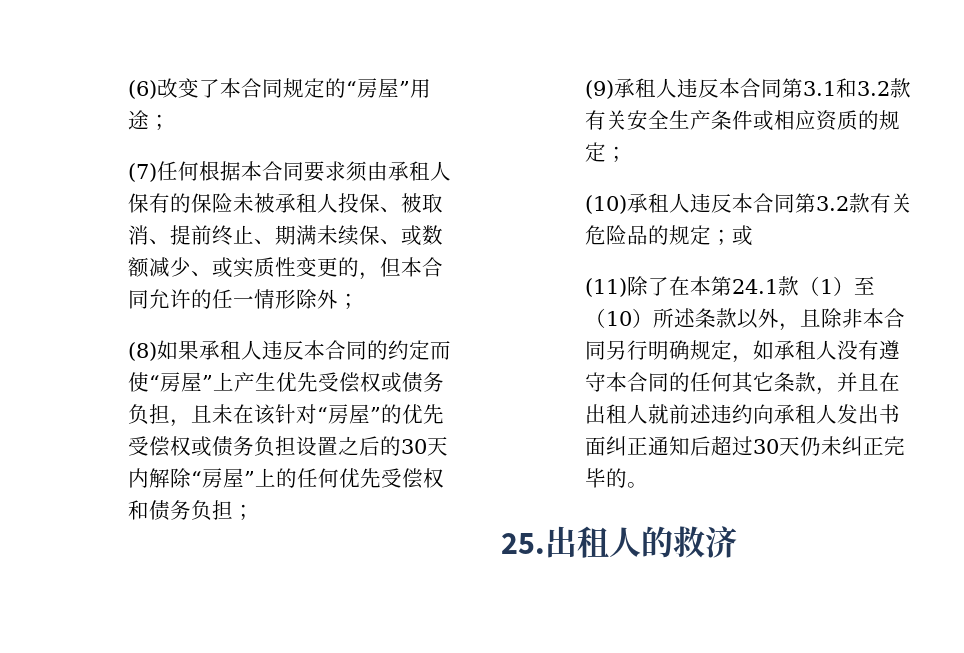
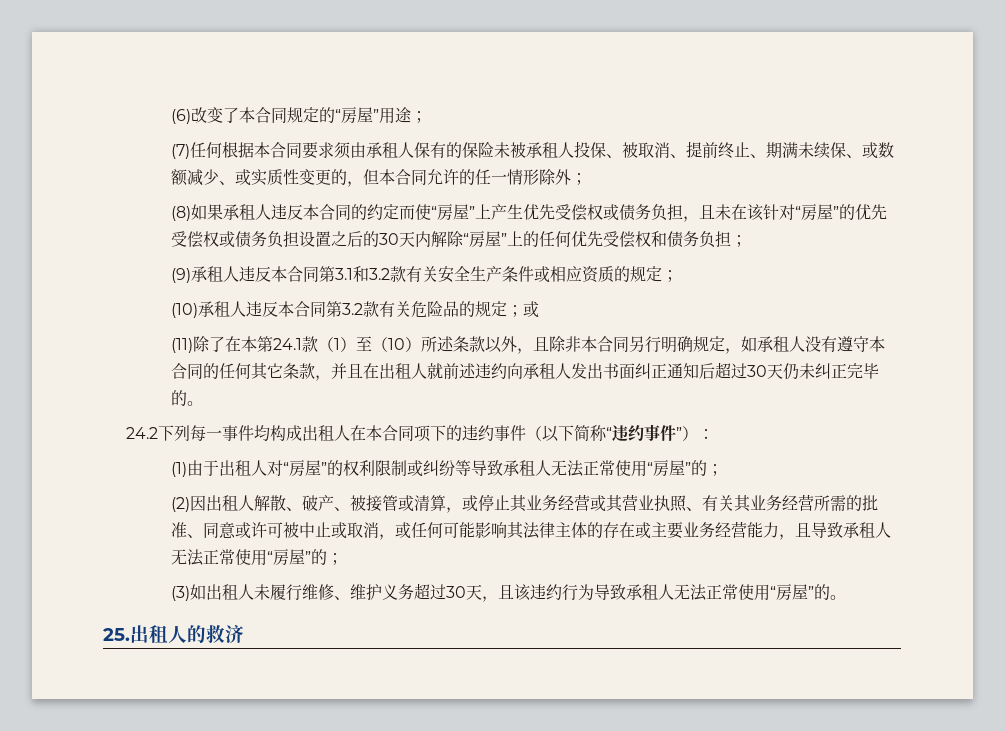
+ 24.2下列每一事件均构成出租人在本合同项下的违约事件（以下简称“违约事件”）：
+ (1)由于出租人对“房屋”的权利限制或纠纷等导致承租人无法正常使用“房屋”的；
+ (2)因出租人解散、破产、被接管或清算，或停止其业务经营或其营业执照、有关其业务经营所需的批准、同意或许可被中止或取消，或任何可能影响其法律主体的存在或主要业务经营能力，且导致承租人无法正常使用“房屋”的；
+ (3)如出租人未履行维修、维护义务超过30天，且该违约行为导致承租人无法正常使用“房屋”的。

